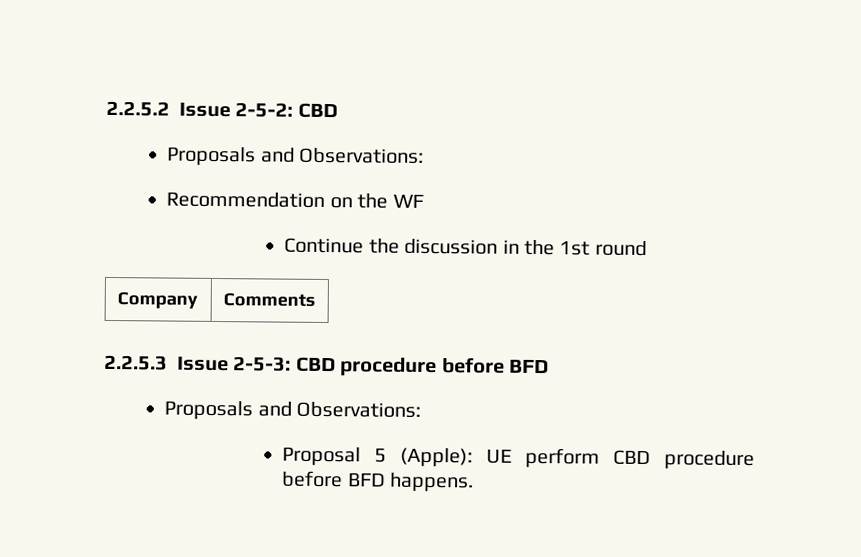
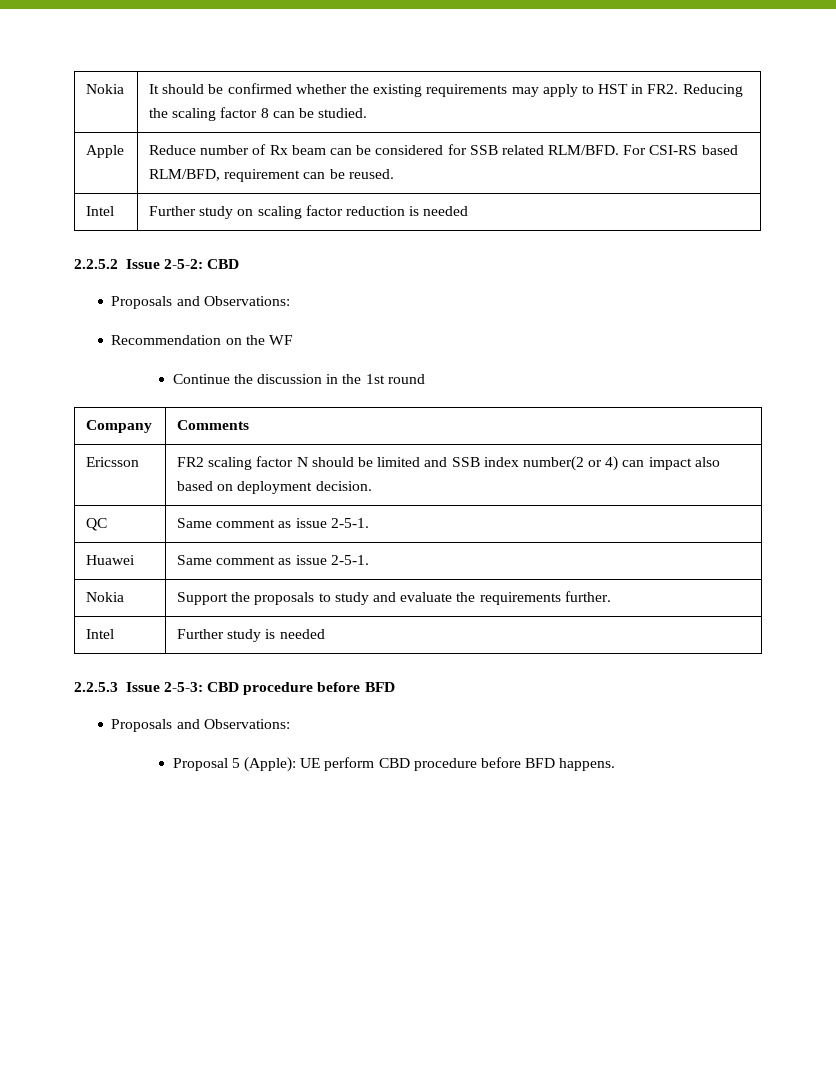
+ Nokia | It should be confirmed whether the existing requirements may apply to HST in FR2. Reducing the scaling factor 8 can be studied.
+ Apple | Reduce number of Rx beam can be considered for SSB related RLM/BFD. For CSI-RS based RLM/BFD, requirement can be reused.
+ Intel | Further study on scaling factor reduction is needed
+ Ericsson | FR2 scaling factor N should be limited and SSB index number(2 or 4) can impact also based on deployment decision.
+ QC | Same comment as issue 2-5-1.
+ Huawei | Same comment as issue 2-5-1.
+ Nokia | Support the proposals to study and evaluate the requirements further.
+ Intel | Further study is needed

